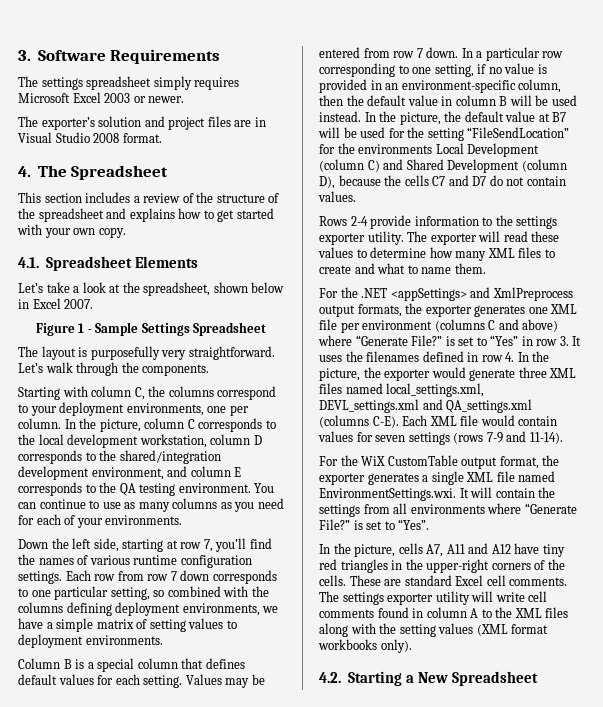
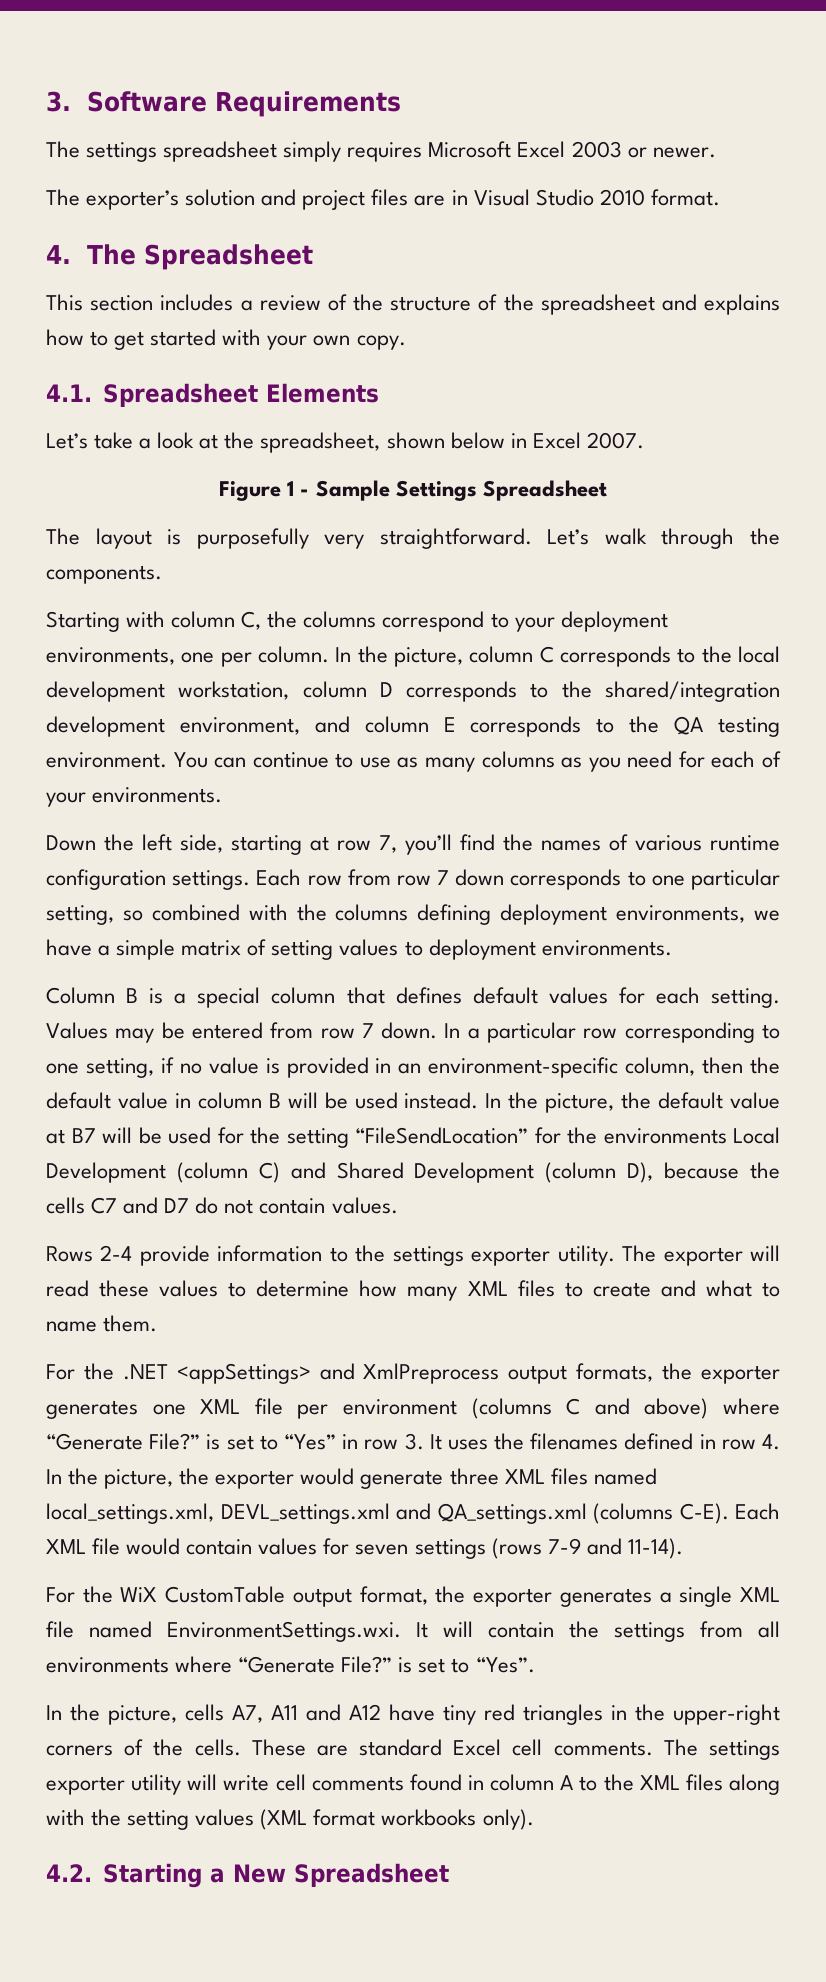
- The exporter’s solution and project files are in Visual Studio 2008 format.
+ The exporter’s solution and project files are in Visual Studio 2010 format.

